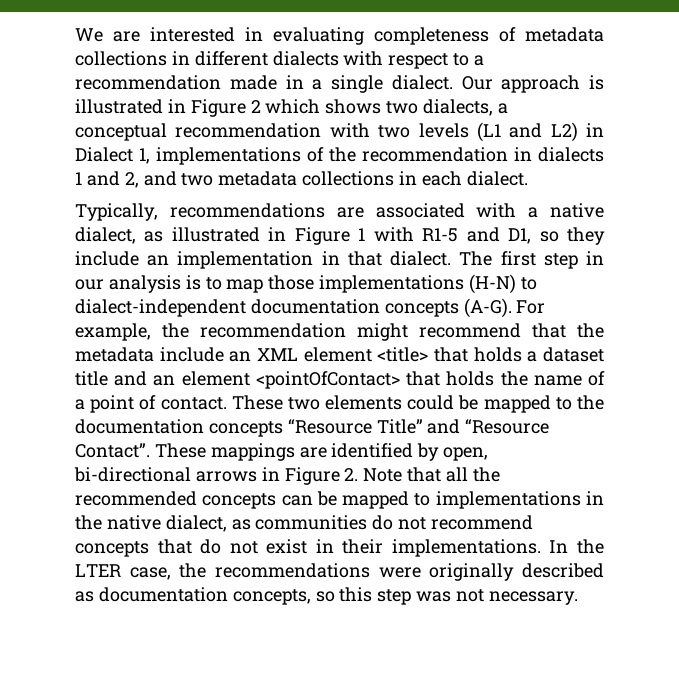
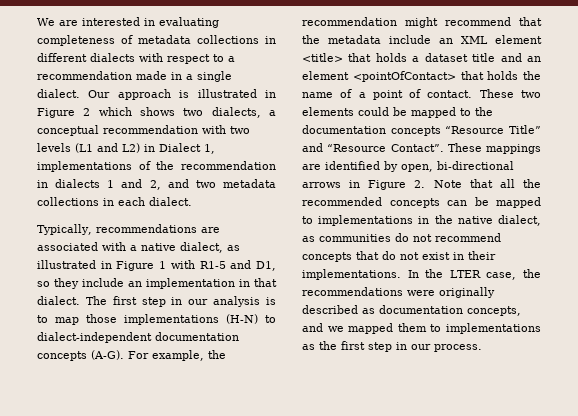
- In the LTER case, the recommendations were originally described as documentation concepts, so this step was not necessary.
+ In the LTER case, the recommendations were originally described as documentation concepts, and we mapped them to implementations as the first step in our process.

